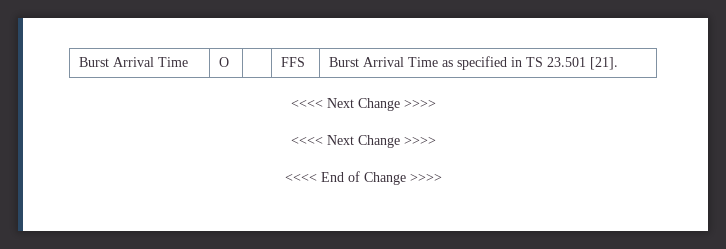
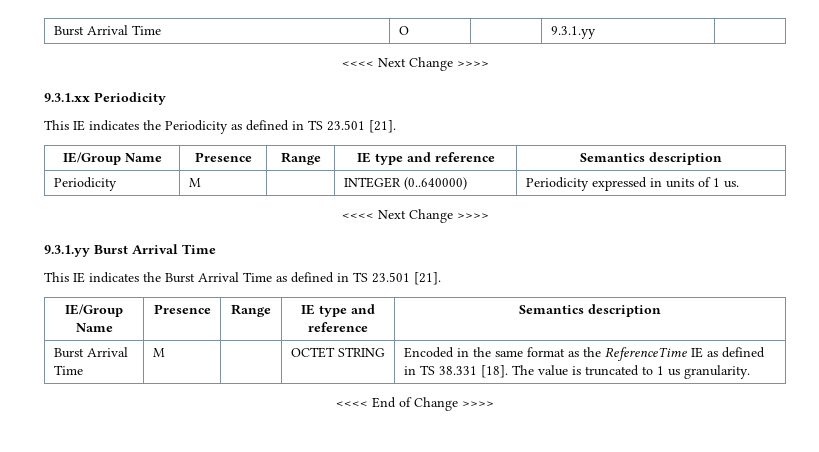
- Burst Arrival Time | O | | FFS | Burst Arrival Time as specified in TS 23.501 [21].
+ Burst Arrival Time | O | | 9.3.1.yy |
  <<<< Next Change >>>>
+ 9.3.1.xx Periodicity
+ This IE indicates the Periodicity as defined in TS 23.501 [21].
+ IE/Group Name | Presence | Range | IE type and reference | Semantics description
+ Periodicity | M | | INTEGER (0..640000) | Periodicity expressed in units of 1 us.
  <<<< Next Change >>>>
+ 9.3.1.yy Burst Arrival Time
+ This IE indicates the Burst Arrival Time as defined in TS 23.501 [21].
+ IE/Group Name | Presence | Range | IE type and reference | Semantics description
+ Burst Arrival Time | M | | OCTET STRING | Encoded in the same format as the ReferenceTime IE as defined in TS 38.331 [18]. The value is truncated to 1 us granularity.

